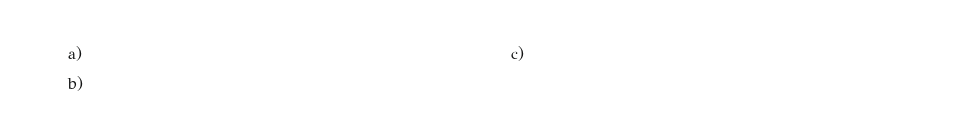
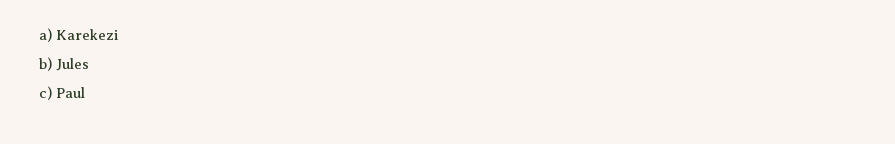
- a)
+ a) Karekezi
- b)
+ b) Jules
- c)
+ c) Paul

